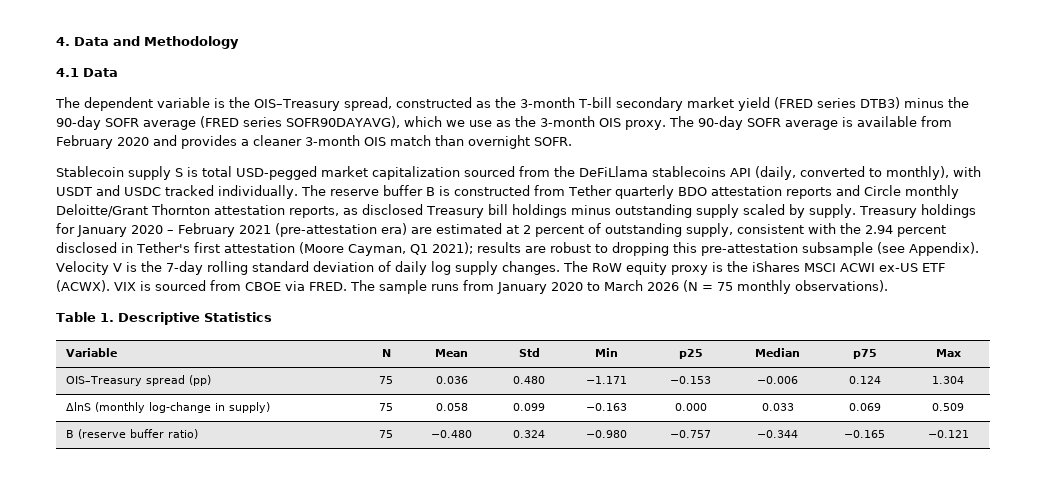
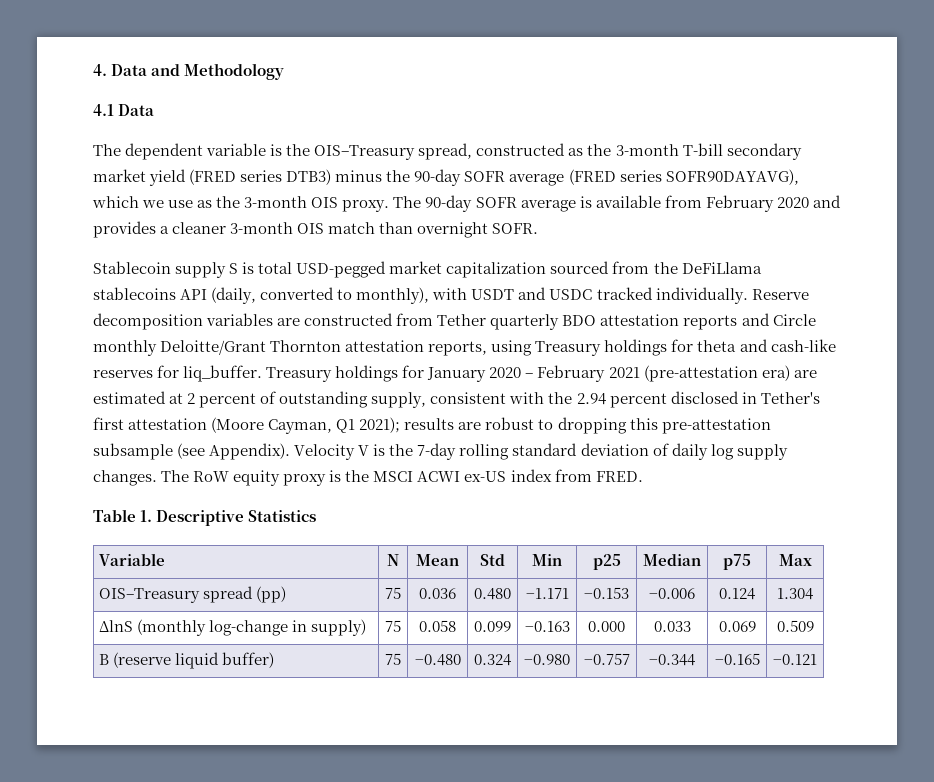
- The reserve buffer B is constructed from Tether quarterly BDO attestation reports and Circle monthly Deloitte/Grant Thornton attestation reports, as disclosed Treasury bill holdings minus outstanding supply scaled by supply.
+ Reserve decomposition variables are constructed from Tether quarterly BDO attestation reports and Circle monthly Deloitte/Grant Thornton attestation reports, using Treasury holdings for theta and cash-like reserves for liq_buffer.
- The RoW equity proxy is the iShares MSCI ACWI ex-US ETF (ACWX). VIX is sourced from CBOE via FRED. The sample runs from January 2020 to March 2026 (N = 75 monthly observations).
+ The RoW equity proxy is the MSCI ACWI ex-US index from FRED.
- B (reserve buffer ratio) | 75 | −0.480 | 0.324 | −0.980 | −0.757 | −0.344 | −0.165 | −0.121
+ B (reserve liquid buffer) | 75 | −0.480 | 0.324 | −0.980 | −0.757 | −0.344 | −0.165 | −0.121

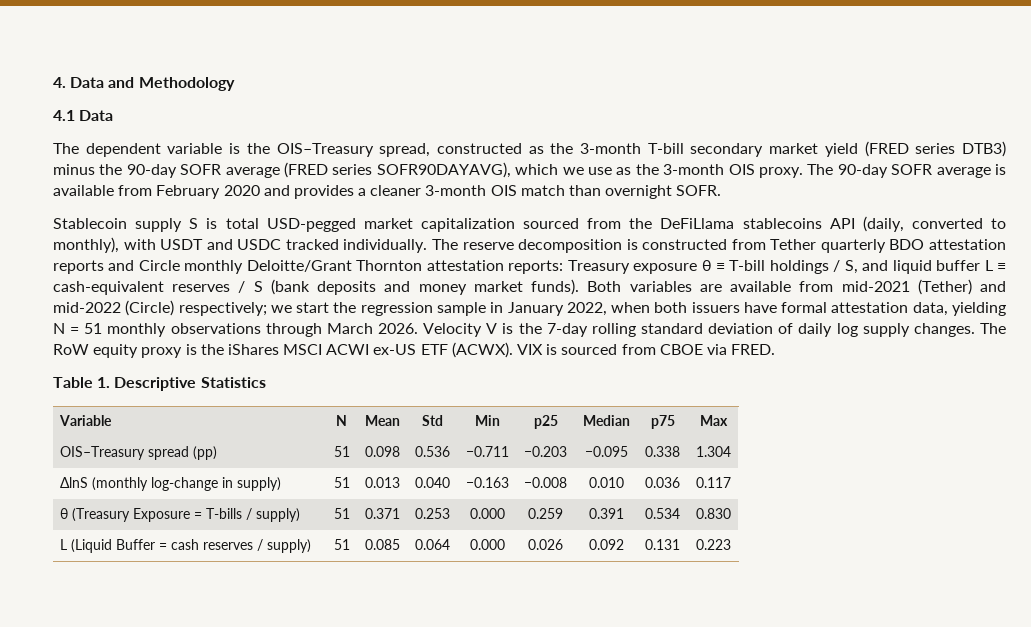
- Reserve decomposition variables are constructed from Tether quarterly BDO attestation reports and Circle monthly Deloitte/Grant Thornton attestation reports, using Treasury holdings for theta and cash-like reserves for liq_buffer. Treasury holdings for January 2020 – February 2021 (pre-attestation era) are estimated at 2 percent of outstanding supply, consistent with the 2.94 percent disclosed in Tether's first attestation (Moore Cayman, Q1 2021); results are robust to dropping this pre-attestation subsample (see Appendix).
+ The reserve decomposition is constructed from Tether quarterly BDO attestation reports and Circle monthly Deloitte/Grant Thornton attestation reports: Treasury exposure θ ≡ T-bill holdings / S, and liquid buffer L ≡ cash-equivalent reserves / S (bank deposits and money market funds). Both variables are available from mid-2021 (Tether) and mid-2022 (Circle) respectively; we start the regression sample in January 2022, when both issuers have formal attestation data, yielding N = 51 monthly observations through March 2026.
- The RoW equity proxy is the MSCI ACWI ex-US index from FRED.
+ The RoW equity proxy is the iShares MSCI ACWI ex-US ETF (ACWX). VIX is sourced from CBOE via FRED.
- OIS–Treasury spread (pp) | 75 | 0.036 | 0.480 | −1.171 | −0.153 | −0.006 | 0.124 | 1.304
+ OIS–Treasury spread (pp) | 51 | 0.098 | 0.536 | −0.711 | −0.203 | −0.095 | 0.338 | 1.304
- ΔlnS (monthly log-change in supply) | 75 | 0.058 | 0.099 | −0.163 | 0.000 | 0.033 | 0.069 | 0.509
- B (reserve liquid buffer) | 75 | −0.480 | 0.324 | −0.980 | −0.757 | −0.344 | −0.165 | −0.121
+ ΔlnS (monthly log-change in supply) | 51 | 0.013 | 0.040 | −0.163 | −0.008 | 0.010 | 0.036 | 0.117
+ θ (Treasury Exposure = T-bills / supply) | 51 | 0.371 | 0.253 | 0.000 | 0.259 | 0.391 | 0.534 | 0.830
+ L (Liquid Buffer = cash reserves / supply) | 51 | 0.085 | 0.064 | 0.000 | 0.026 | 0.092 | 0.131 | 0.223

